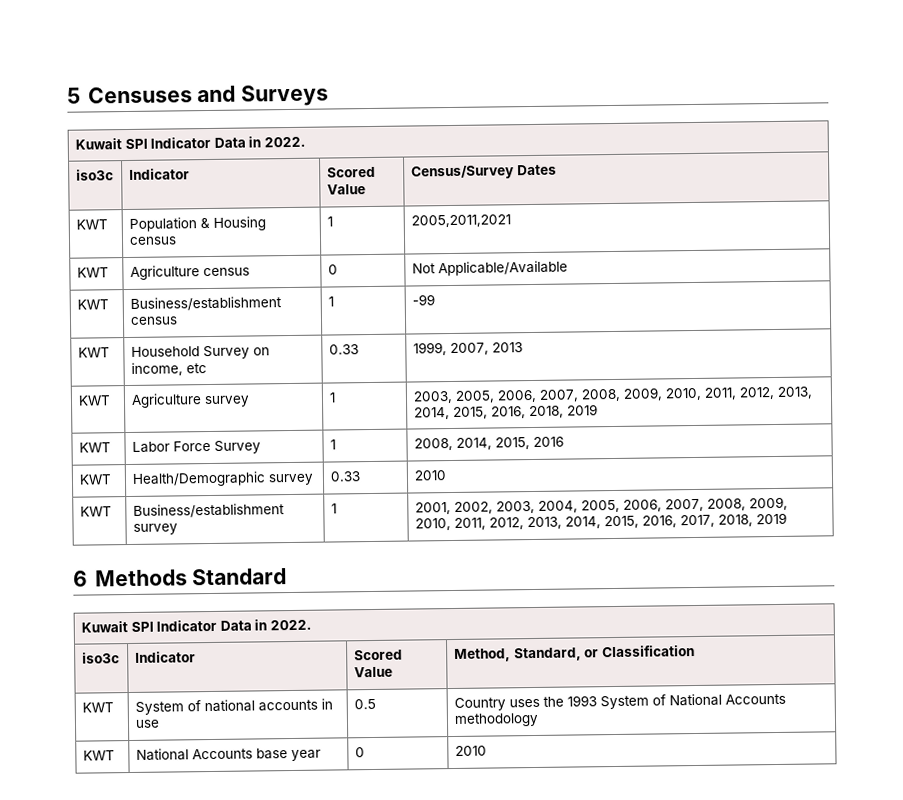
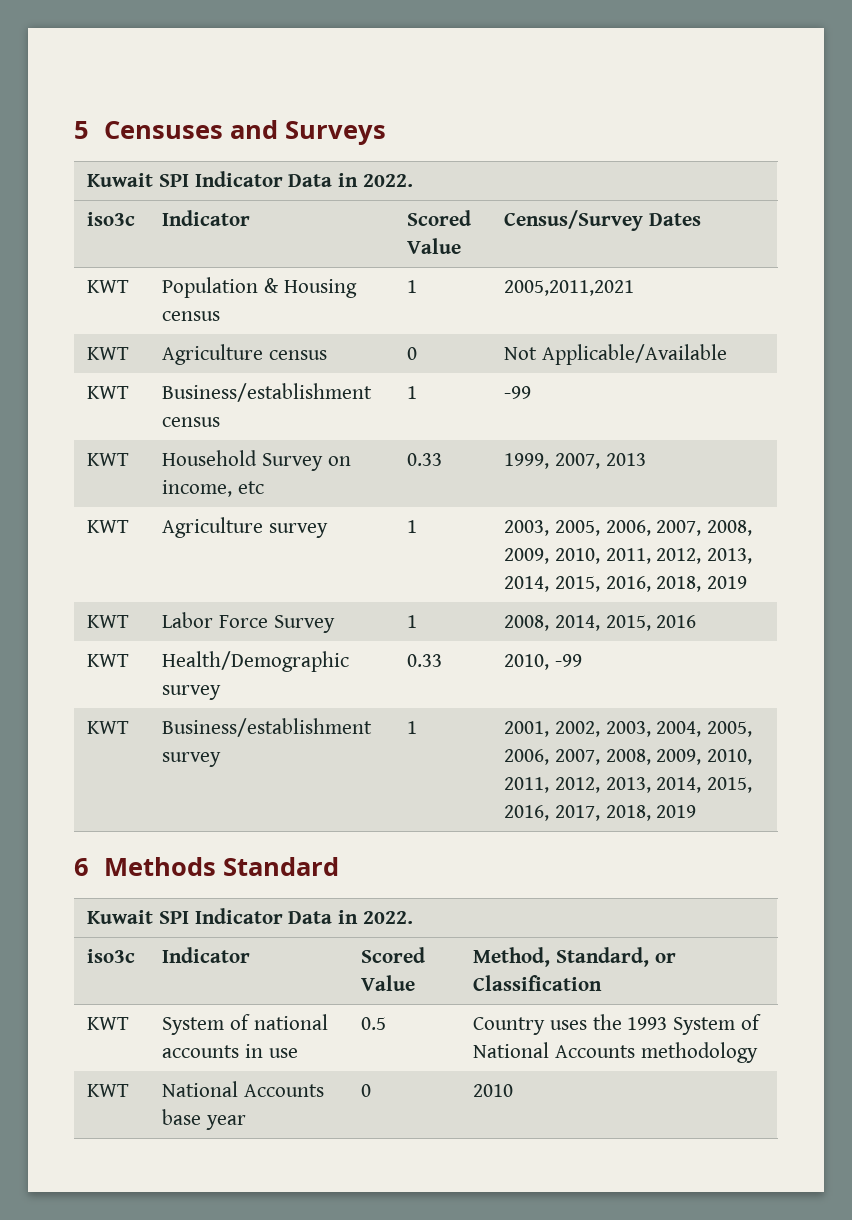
- KWT | Health/Demographic survey | 0.33 | 2010
+ KWT | Health/Demographic survey | 0.33 | 2010, -99

